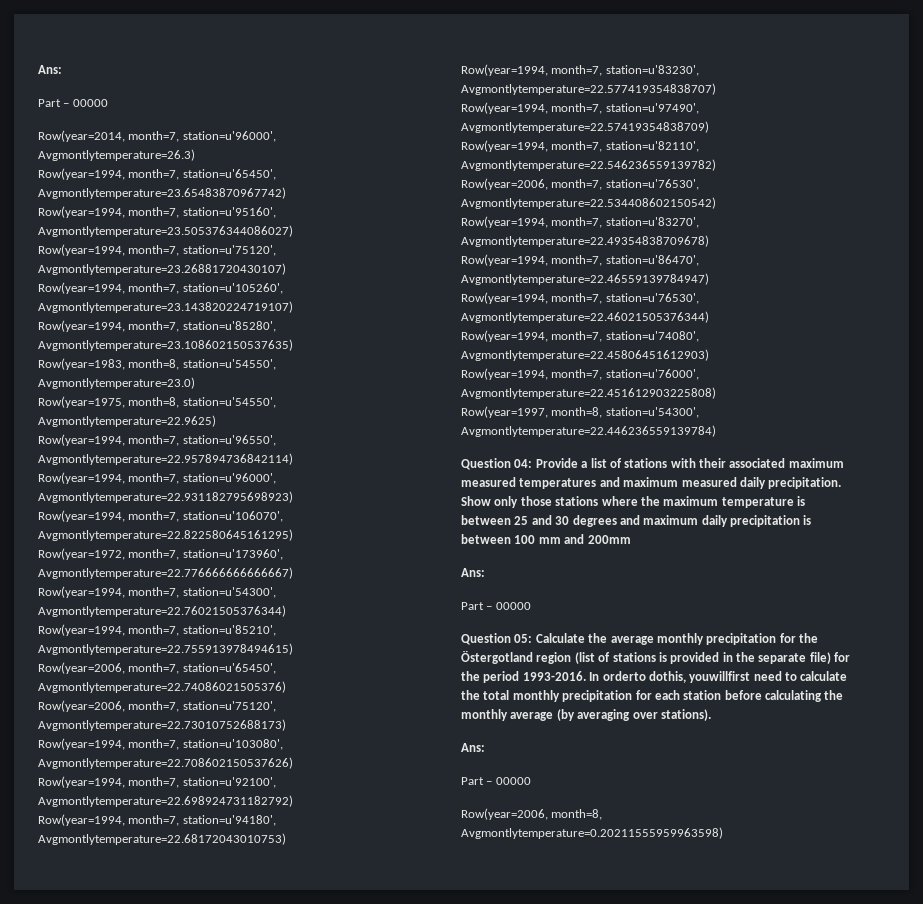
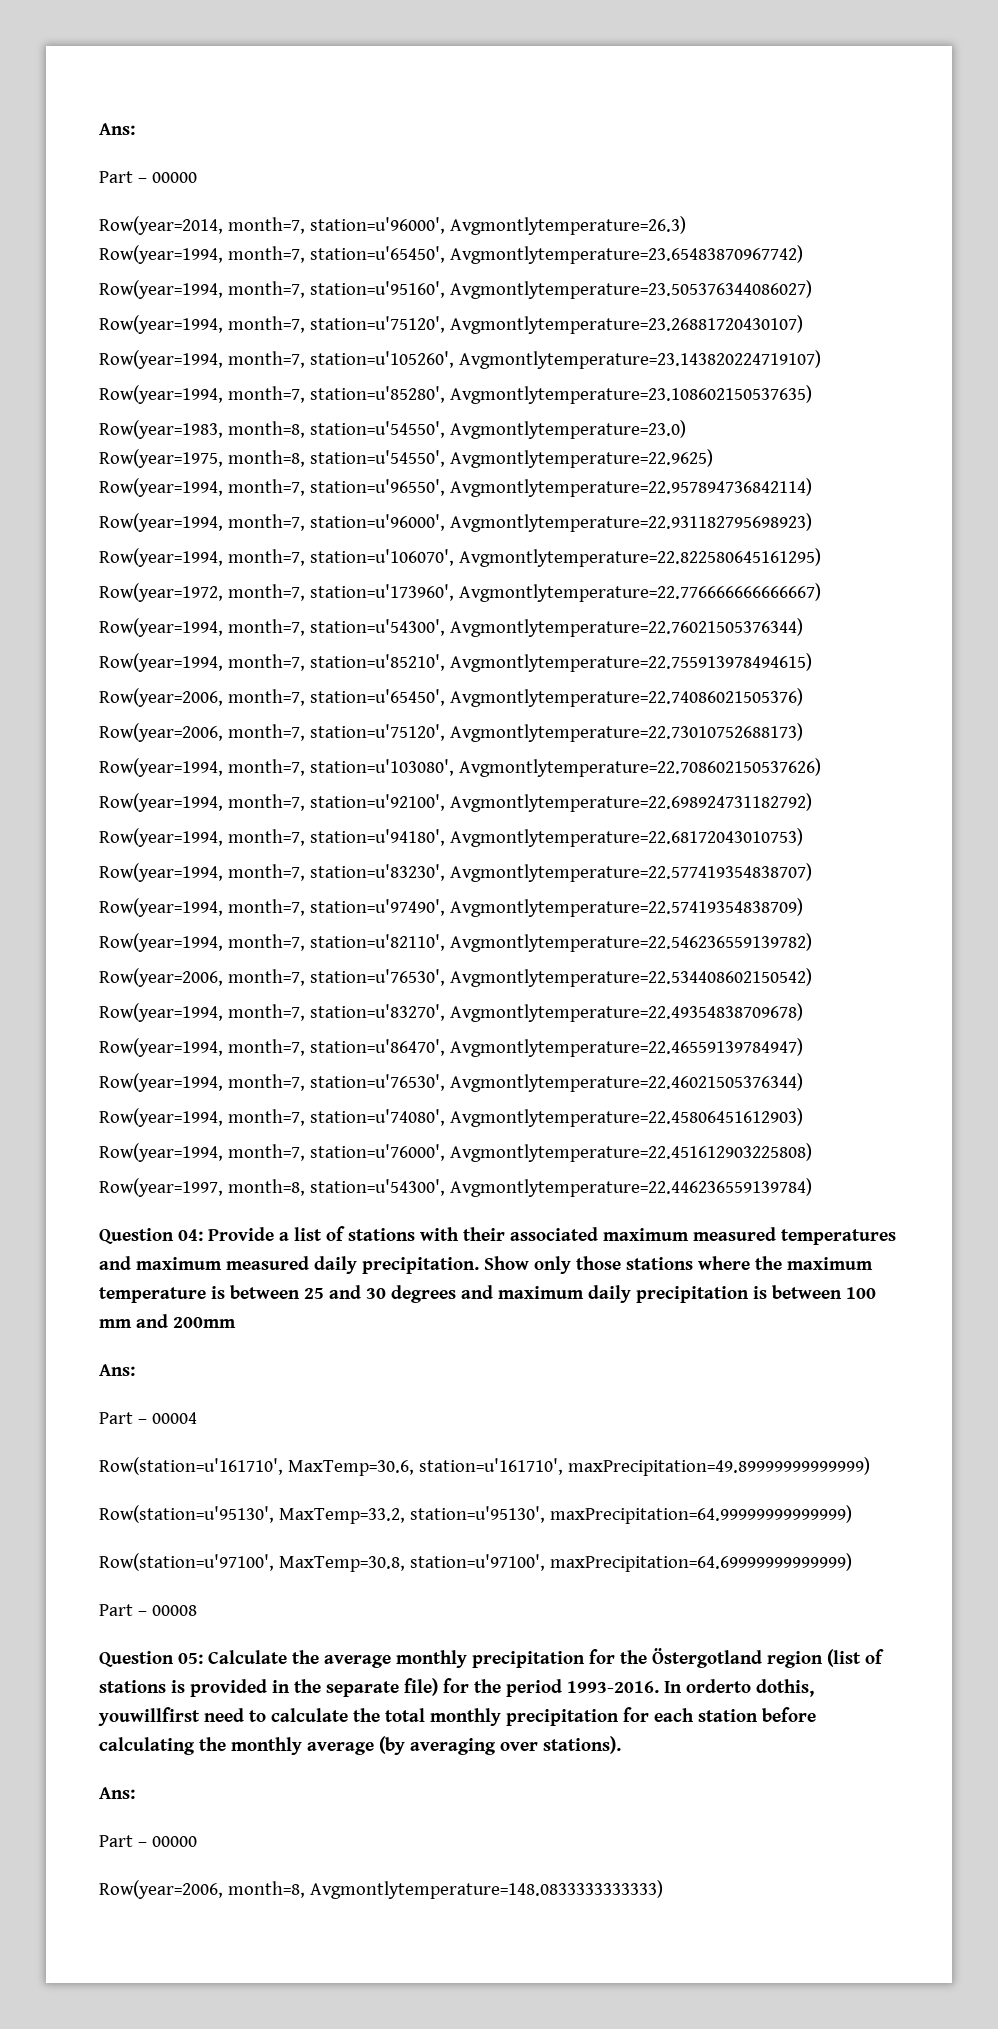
  Show only those stations where the maximum temperature is between 25 and 30 degrees and maximum daily precipitation is between 100 mm and 200mm
  Ans:
- Part – 00000
+ Part – 00004
+ Row(station=u'161710', MaxTemp=30.6, station=u'161710', maxPrecipitation=49.89999999999999)
+ Row(station=u'95130', MaxTemp=33.2, station=u'95130', maxPrecipitation=64.99999999999999)
+ Row(station=u'97100', MaxTemp=30.8, station=u'97100', maxPrecipitation=64.69999999999999)
+ Part – 00008
- Row(year=2006, month=8, Avgmontlytemperature=0.20211555959963598)
+ Row(year=2006, month=8, Avgmontlytemperature=148.0833333333333)

